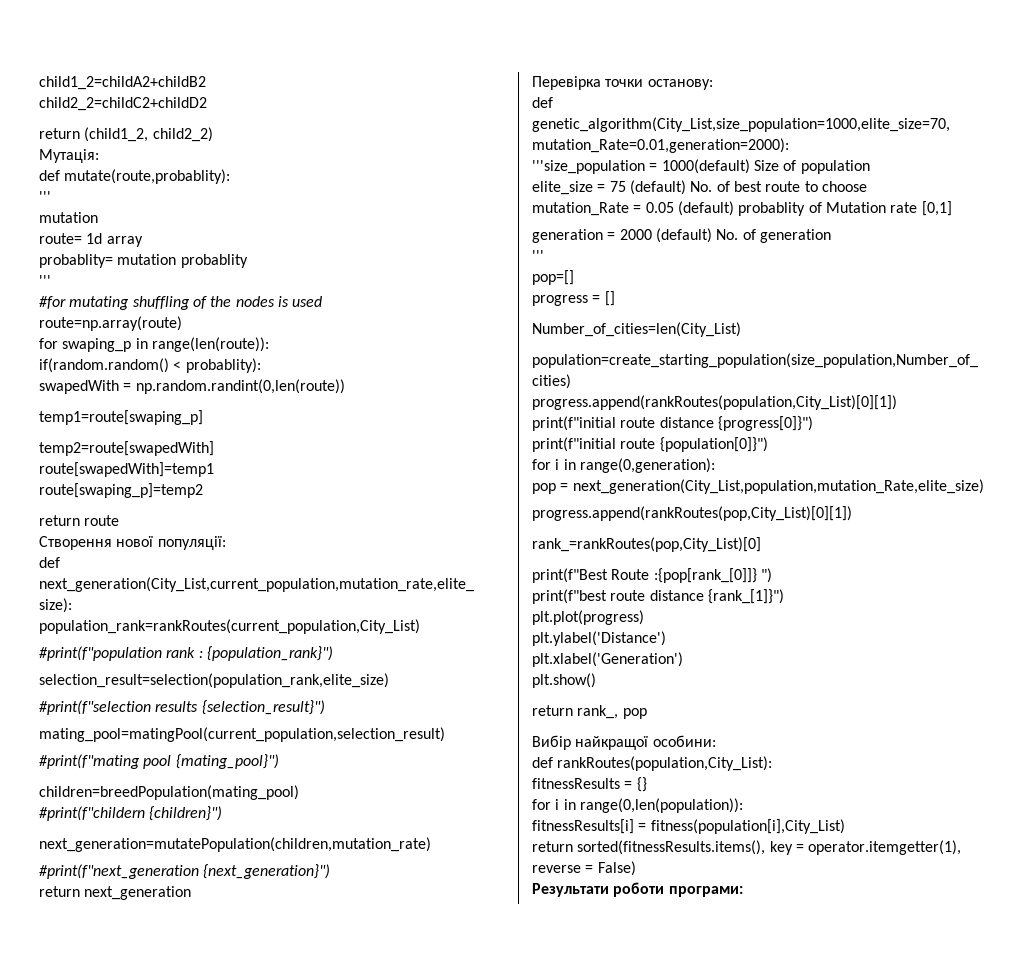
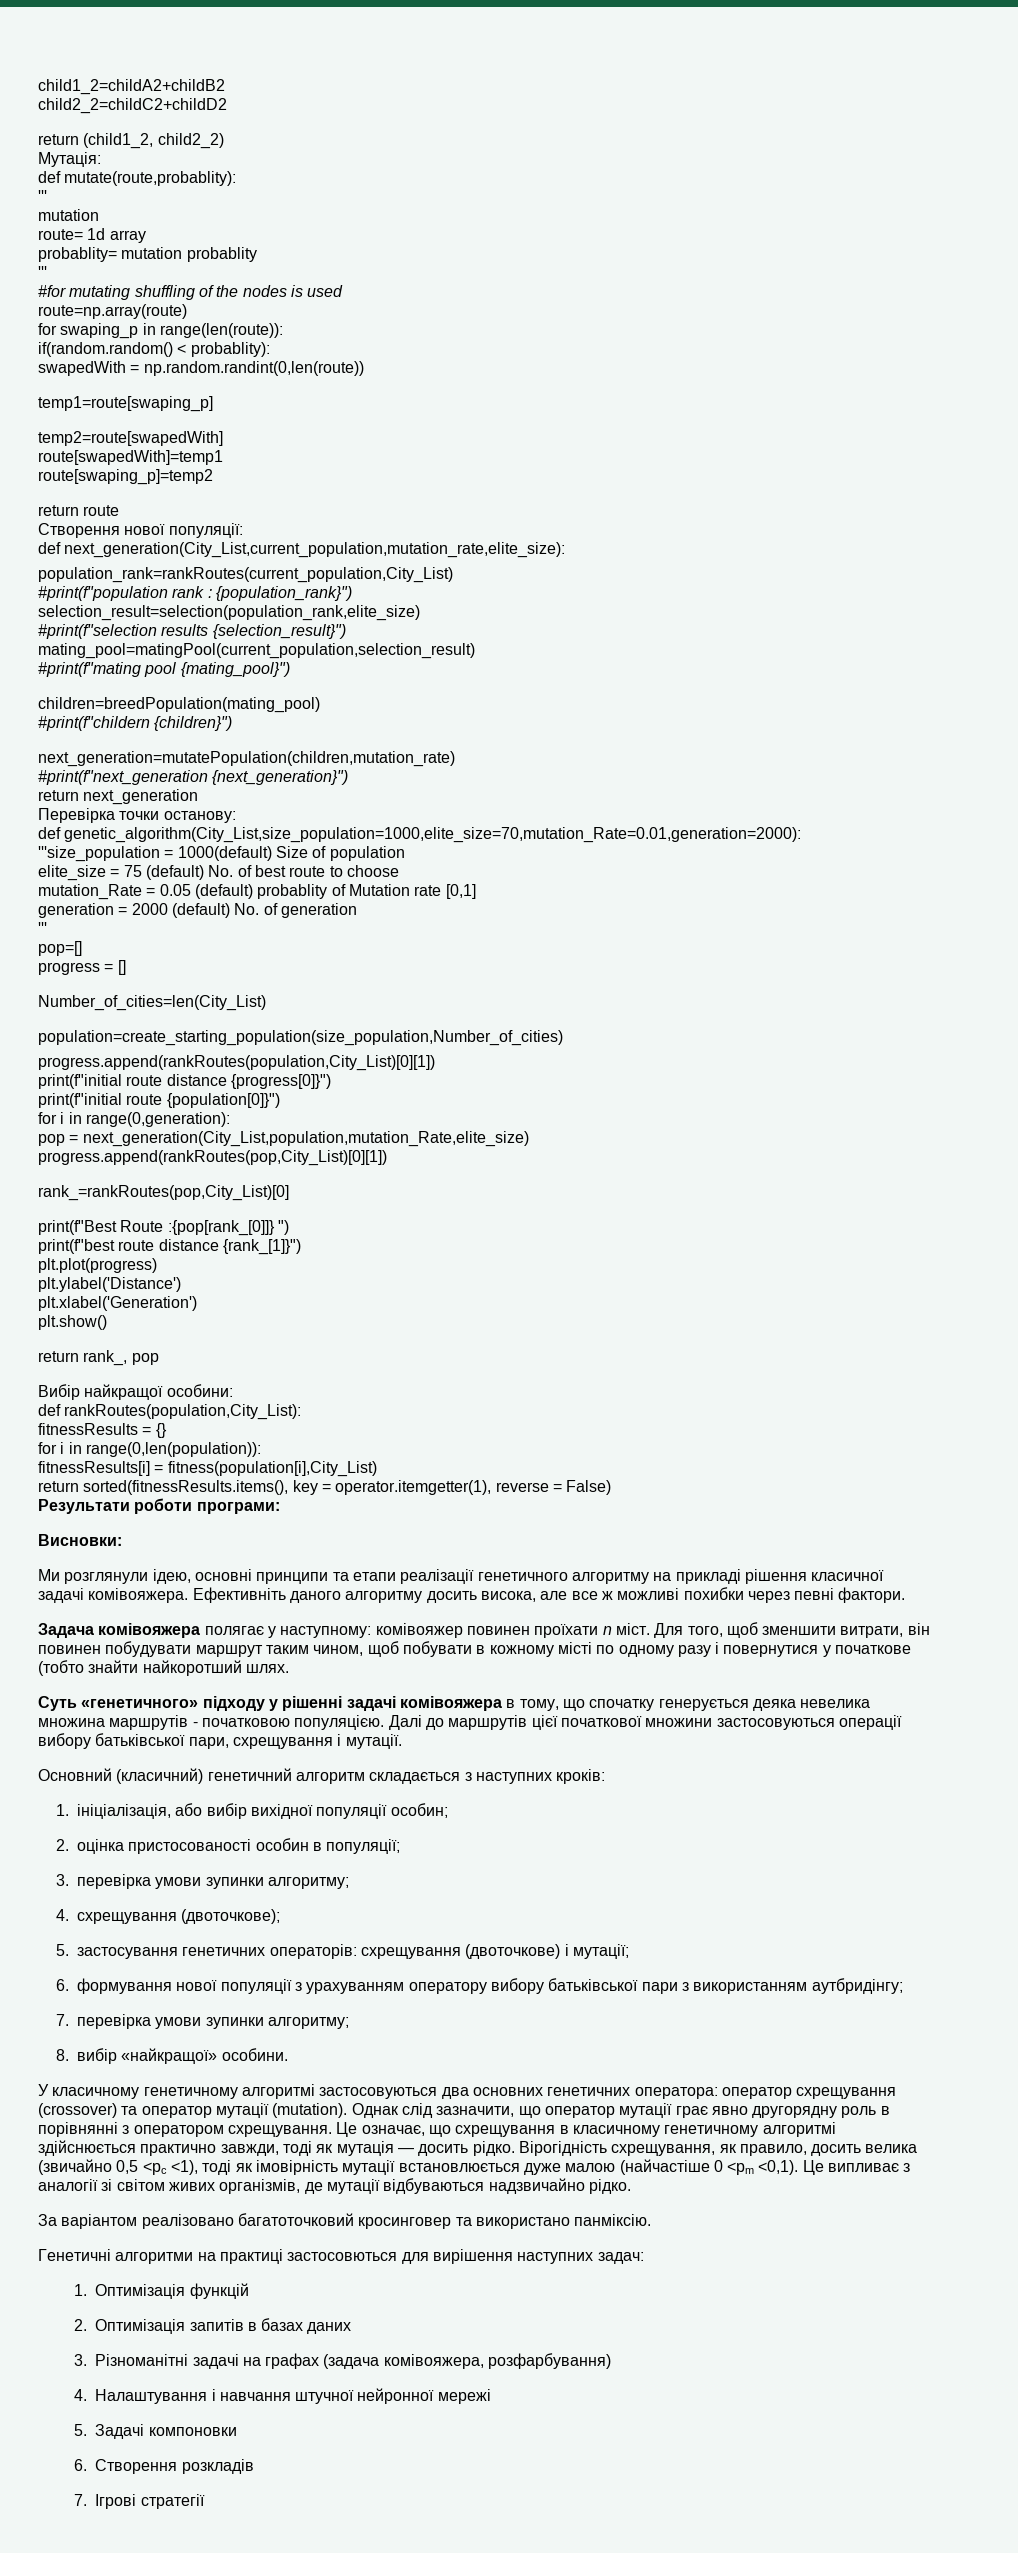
+ Висновки:
+ Ми розглянули ідею, основні принципи та етапи реалізації генетичного алгоритму на прикладі рішення класичної задачі комівояжера. Ефективніть даного алгоритму досить висока, але все ж можливі похибки через певні фактори.
+ Задача комівояжера полягає у наступному: комівояжер повинен проїхати n міст. Для того, щоб зменшити витрати, він повинен побудувати маршрут таким чином, щоб побувати в кожному місті по одному разу і повернутися у початкове (тобто знайти найкоротший шлях.
+ Суть «генетичного» підходу у рішенні задачі комівояжера в тому, що спочатку генерується деяка невелика множина маршрутів - початковою популяцією. Далі до маршрутів цієї початкової множини застосовуються операції вибору батьківської пари, схрещування і мутації.
+ Основний (класичний) генетичний алгоритм складається з наступних кроків:
+ 1. ініціалізація, або вибір вихідної популяції особин;
+ 2. оцінка пристосованості особин в популяції;
+ 3. перевірка умови зупинки алгоритму;
+ 4. схрещування (двоточкове);
+ 5. застосування генетичних операторів: схрещування (двоточкове) і мутації;
+ 6. формування нової популяції з урахуванням оператору вибору батьківської пари з використанням аутбридінгу;
+ 7. перевірка умови зупинки алгоритму;
+ 8. вибір «найкращої» особини.
+ У класичному генетичному алгоритмі застосовуються два основних генетичних оператора: оператор схрещування (сrossover) та оператор мутації (mutation). Однак слід зазначити, що оператор мутації грає явно другорядну роль в порівнянні з оператором схрещування. Це означає, що схрещування в класичному генетичному алгоритмі здійснюється практично завжди, тоді як мутація — досить рідко. Вірогідність схрещування, як правило, досить велика (звичайно 0,5 <рc <1), тоді як імовірність мутації встановлюється дуже малою (найчастіше 0 <рm <0,1). Це випливає з аналогії зі світом живих організмів, де мутації відбуваються надзвичайно рідко.
+ За варіантом реалізовано багатоточковий кросинговер та використано панміксію.
+ Генетичні алгоритми на практиці застосовються для вирішення наступних задач:
+ 1. Оптимізація функцій
+ 2. Оптимізація запитів в базах даних
+ 3. Різноманітні задачі на графах (задача комівояжера, розфарбування)
+ 4. Налаштування і навчання штучної нейронної мережі
+ 5. Задачі компоновки
+ 6. Створення розкладів
+ 7. Ігрові стратегії

